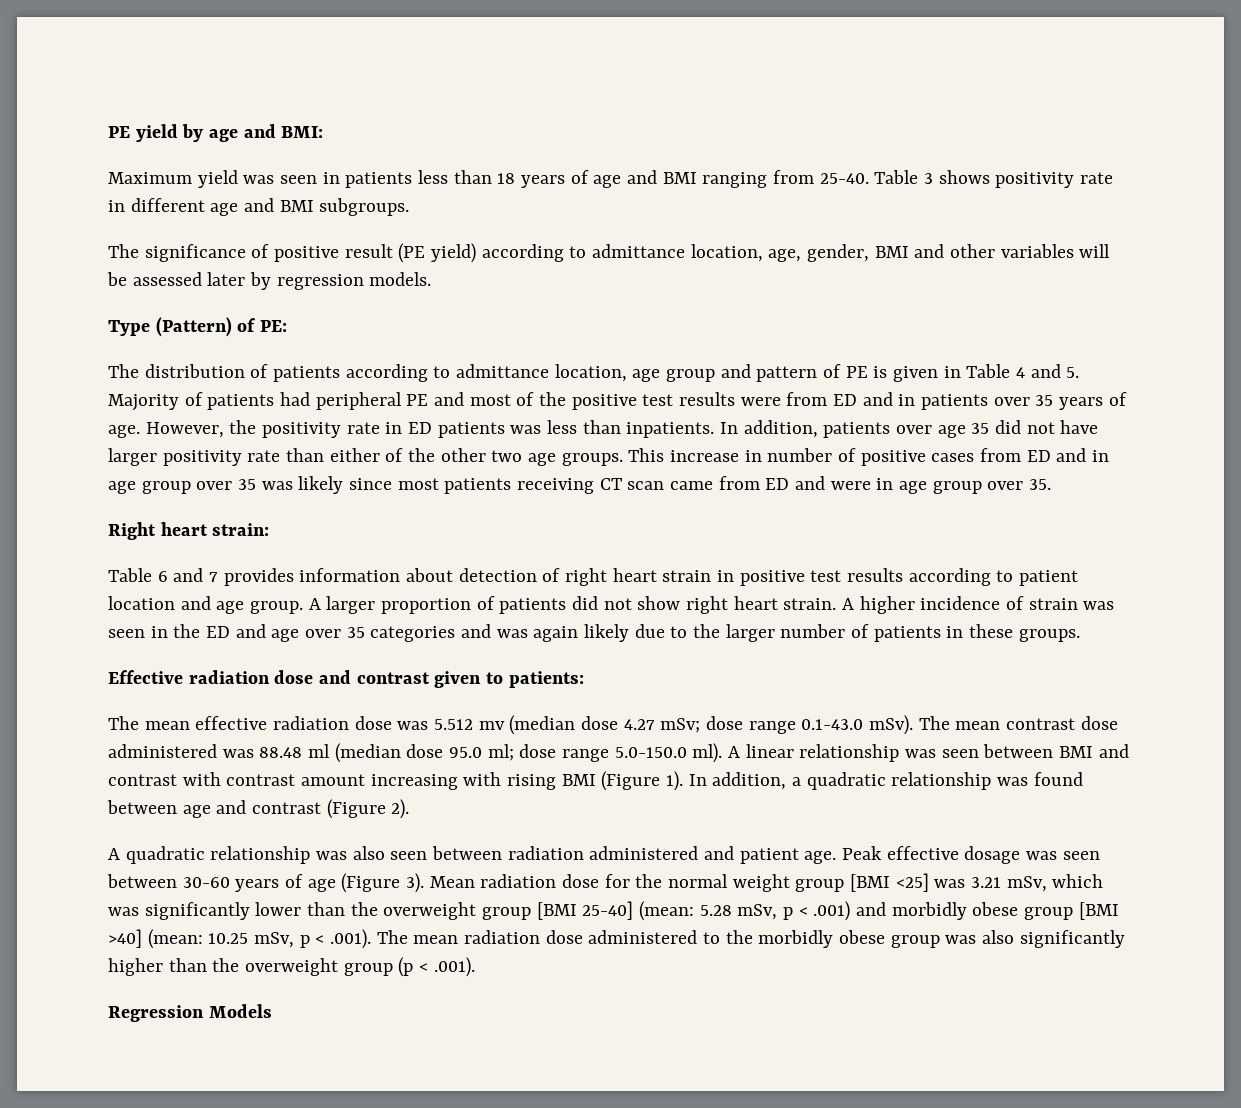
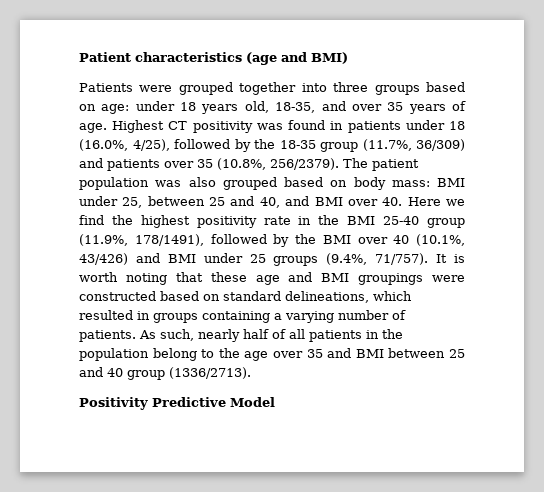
- PE yield by age and BMI:
- Maximum yield was seen in patients less than 18 years of age and BMI ranging from 25-40. Table 3 shows positivity rate in different age and BMI subgroups.
- The significance of positive result (PE yield) according to admittance location, age, gender, BMI and other variables will be assessed later by regression models.
- Type (Pattern) of PE:
- The distribution of patients according to admittance location, age group and pattern of PE is given in Table 4 and 5. Majority of patients had peripheral PE and most of the positive test results were from ED and in patients over 35 years of age.
+ Patient characteristics (age and BMI)
+ Patients were grouped together into three groups based on age: under 18 years old, 18-35, and over 35 years of age.
- However, the positivity rate in ED patients was less than inpatients. In addition, patients over age 35 did not have larger positivity rate than either of the other two age groups. This increase in number of positive cases from ED and in age group over 35 was likely since most patients receiving CT scan came from ED and were in age group over 35.
- Right heart strain:
- Table 6 and 7 provides information about detection of right heart strain in positive test results according to patient location and age group. A larger proportion of patients did not show right heart strain. A higher incidence of strain was seen in the ED and age over 35 categories and was again likely due to the larger number of patients in these groups.
- Effective radiation dose and contrast given to patients:
- The mean effective radiation dose was 5.512 mv (median dose 4.27 mSv; dose range 0.1-43.0 mSv). The mean contrast dose administered was 88.48 ml (median dose 95.0 ml; dose range 5.0-150.0 ml). A linear relationship was seen between BMI and contrast with contrast amount increasing with rising BMI (Figure 1). In addition, a quadratic relationship was found between age and contrast (Figure 2).
- A quadratic relationship was also seen between radiation administered and patient age. Peak effective dosage was seen between 30-60 years of age (Figure 3). Mean radiation dose for the normal weight group [BMI <25] was 3.21 mSv, which was significantly lower than the overweight group [BMI 25-40] (mean: 5.28 mSv, p < .001) and morbidly obese group [BMI >40] (mean: 10.25 mSv, p < .001). The mean radiation dose administered to the morbidly obese group was also significantly higher than the overweight group (p < .001).
- Regression Models
+ Highest CT positivity was found in patients under 18 (16.0%, 4/25), followed by the 18-35 group (11.7%, 36/309) and patients over 35 (10.8%, 256/2379). The patient population was also grouped based on body mass: BMI under 25, between 25 and 40, and BMI over 40. Here we find the highest positivity rate in the BMI 25-40 group (11.9%, 178/1491), followed by the BMI over 40 (10.1%, 43/426) and BMI under 25 groups (9.4%, 71/757). It is worth noting that these age and BMI groupings were constructed based on standard delineations, which resulted in groups containing a varying number of patients. As such, nearly half of all patients in the population belong to the age over 35 and BMI between 25 and 40 group (1336/2713).
+ Positivity Predictive Model

